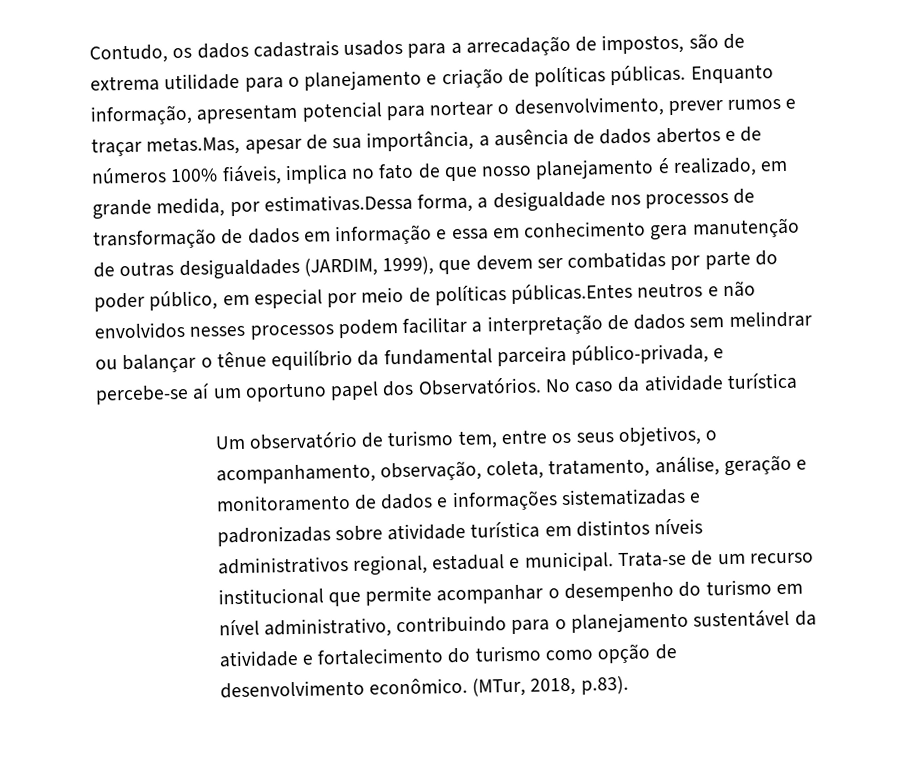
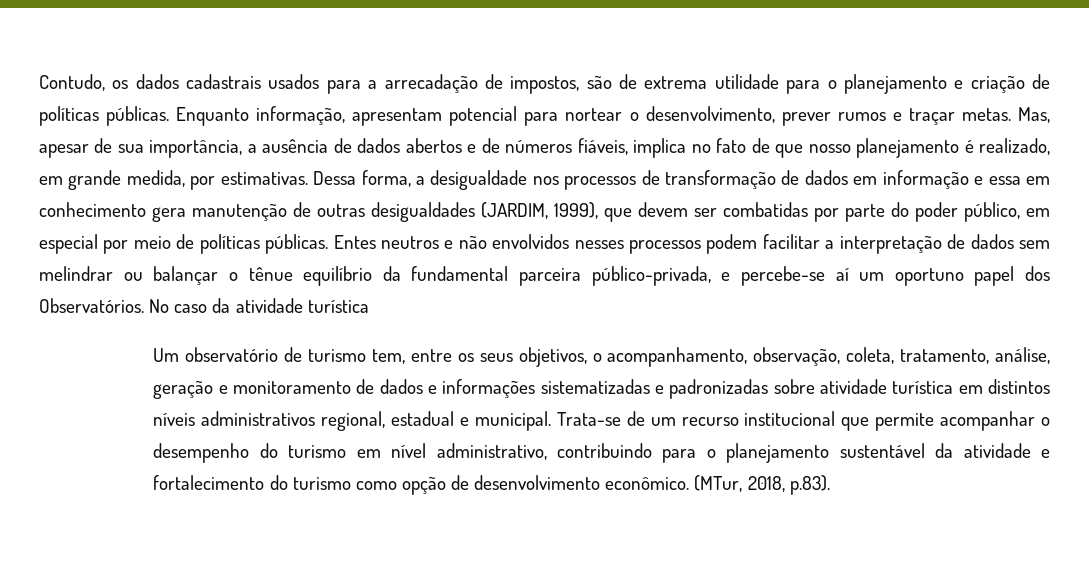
- Enquanto informação, apresentam potencial para nortear o desenvolvimento, prever rumos e traçar metas.Mas, apesar de sua importância, a ausência de dados abertos e de números 100% fiáveis, implica no fato de que nosso planejamento é realizado, em grande medida, por estimativas.Dessa forma, a desigualdade nos processos de transformação de dados em informação e essa em conhecimento gera manutenção de outras desigualdades (JARDIM, 1999), que devem ser combatidas por parte do poder público, em especial por meio de políticas públicas.Entes neutros e não envolvidos nesses processos podem facilitar a interpretação de dados sem melindrar ou balançar o tênue equilíbrio da fundamental parceira público-privada, e percebe-se aí um oportuno papel dos Observatórios.
+ Enquanto informação, apresentam potencial para nortear o desenvolvimento, prever rumos e traçar metas. Mas, apesar de sua importância, a ausência de dados abertos e de números fiáveis, implica no fato de que nosso planejamento é realizado, em grande medida, por estimativas. Dessa forma, a desigualdade nos processos de transformação de dados em informação e essa em conhecimento gera manutenção de outras desigualdades (JARDIM, 1999), que devem ser combatidas por parte do poder público, em especial por meio de políticas públicas. Entes neutros e não envolvidos nesses processos podem facilitar a interpretação de dados sem melindrar ou balançar o tênue equilíbrio da fundamental parceira público-privada, e percebe-se aí um oportuno papel dos Observatórios.

